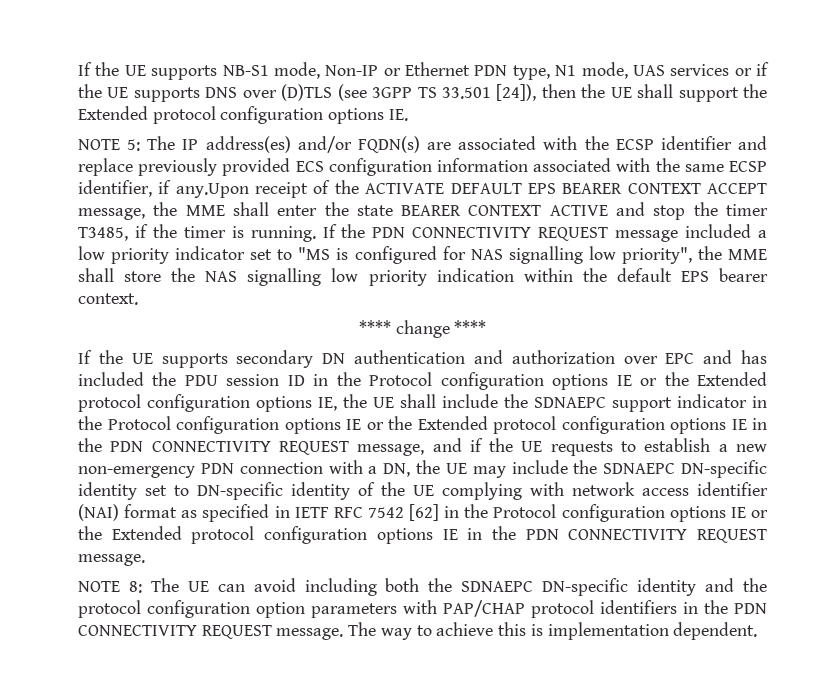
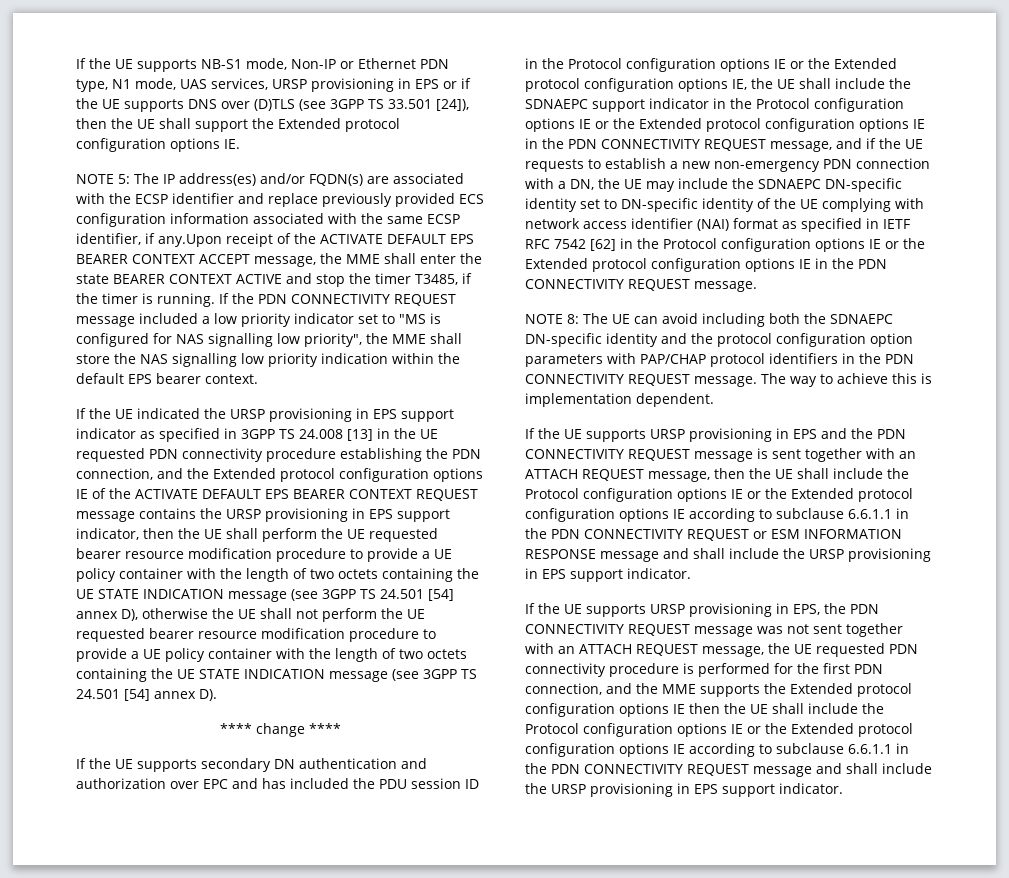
- If the UE supports NB-S1 mode, Non-IP or Ethernet PDN type, N1 mode, UAS services or if the UE supports DNS over (D)TLS (see 3GPP TS 33.501 [24]), then the UE shall support the Extended protocol configuration options IE.
+ If the UE supports NB-S1 mode, Non-IP or Ethernet PDN type, N1 mode, UAS services, URSP provisioning in EPS or if the UE supports DNS over (D)TLS (see 3GPP TS 33.501 [24]), then the UE shall support the Extended protocol configuration options IE.
+ If the UE indicated the URSP provisioning in EPS support indicator as specified in 3GPP TS 24.008 [13] in the UE requested PDN connectivity procedure establishing the PDN connection, and the Extended protocol configuration options IE of the ACTIVATE DEFAULT EPS BEARER CONTEXT REQUEST message contains the URSP provisioning in EPS support indicator, then the UE shall perform the UE requested bearer resource modification procedure to provide a UE policy container with the length of two octets containing the UE STATE INDICATION message (see 3GPP TS 24.501 [54] annex D), otherwise the UE shall not perform the UE requested bearer resource modification procedure to provide a UE policy container with the length of two octets containing the UE STATE INDICATION message (see 3GPP TS 24.501 [54] annex D).
+ If the UE supports URSP provisioning in EPS and the PDN CONNECTIVITY REQUEST message is sent together with an ATTACH REQUEST message, then the UE shall include the Protocol configuration options IE or the Extended protocol configuration options IE according to subclause 6.6.1.1 in the PDN CONNECTIVITY REQUEST or ESM INFORMATION RESPONSE message and shall include the URSP provisioning in EPS support indicator.
+ If the UE supports URSP provisioning in EPS, the PDN CONNECTIVITY REQUEST message was not sent together with an ATTACH REQUEST message, the UE requested PDN connectivity procedure is performed for the first PDN connection, and the MME supports the Extended protocol configuration options IE then the UE shall include the Protocol configuration options IE or the Extended protocol configuration options IE according to subclause 6.6.1.1 in the PDN CONNECTIVITY REQUEST message and shall include the URSP provisioning in EPS support indicator.

